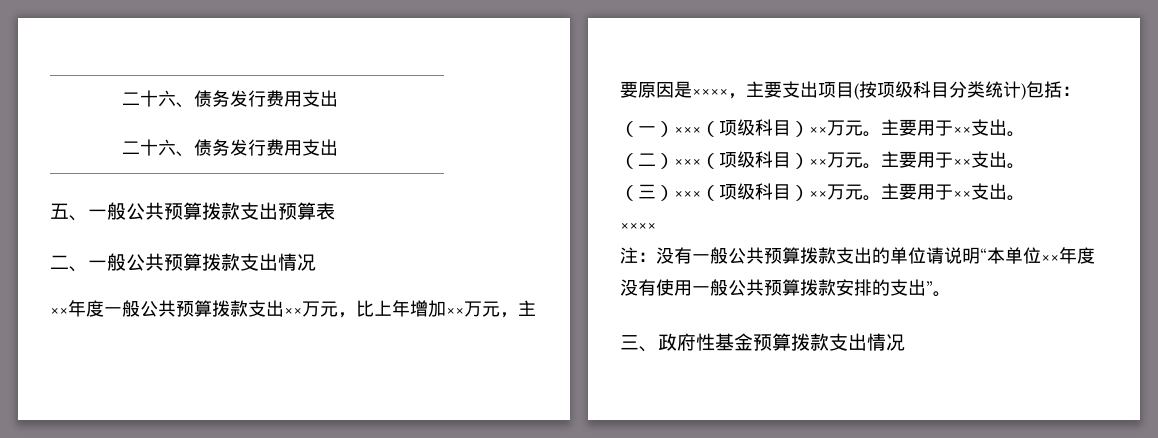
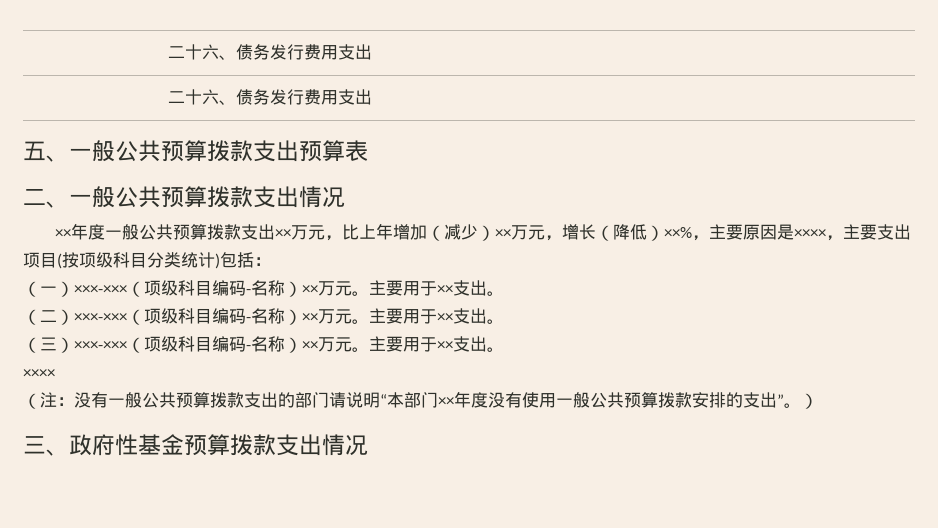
- ××年度一般公共预算拨款支出××万元，比上年增加××万元，主要原因是××××，主要支出项目(按项级科目分类统计)包括：
+ ××年度一般公共预算拨款支出××万元，比上年增加（减少）××万元，增长（降低）××%，主要原因是××××，主要支出项目(按项级科目分类统计)包括：
- （一）×××（项级科目）××万元。
+ （一）×××-×××（项级科目编码-名称）××万元。
- （二）×××（项级科目）××万元。
+ （二）×××-×××（项级科目编码-名称）××万元。
- （三）×××（项级科目）××万元。
+ （三）×××-×××（项级科目编码-名称）××万元。
- 注：没有一般公共预算拨款支出的单位请说明“本单位××年度没有使用一般公共预算拨款安排的支出”。
+ （注：没有一般公共预算拨款支出的部门请说明“本部门××年度没有使用一般公共预算拨款安排的支出”。）

